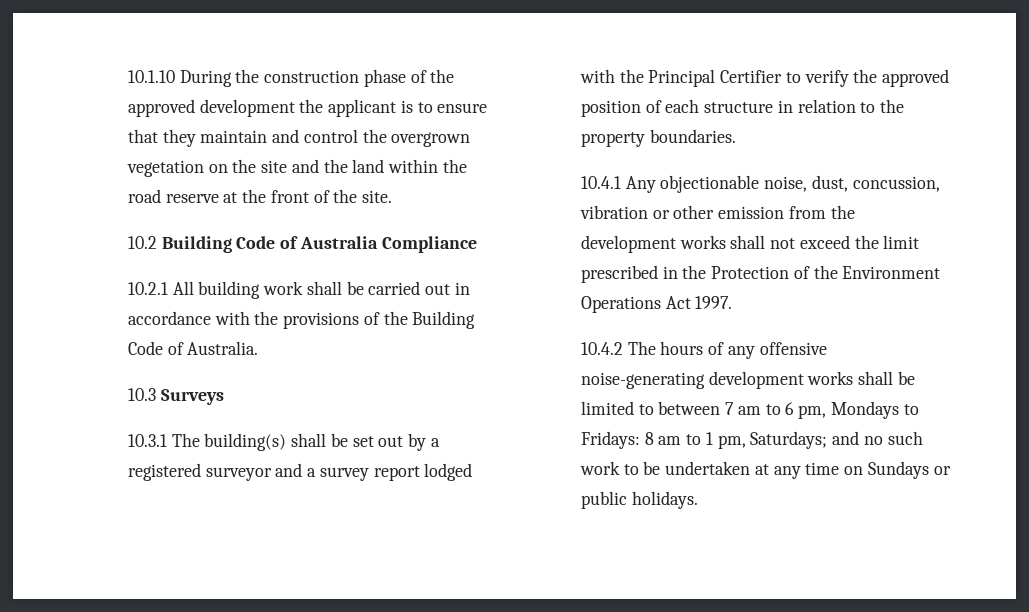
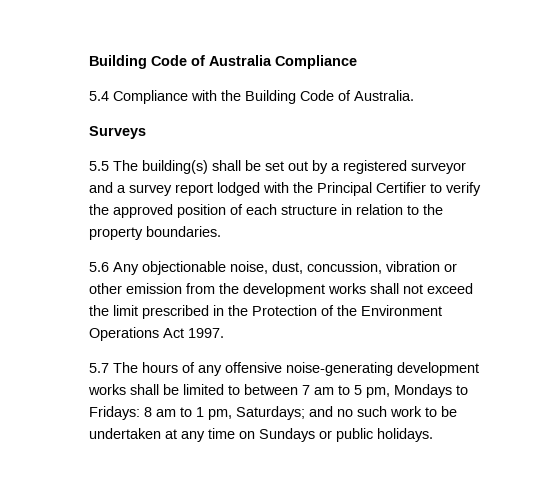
- 10.1.10 During the construction phase of the approved development the applicant is to ensure that they maintain and control the overgrown vegetation on the site and the land within the road reserve at the front of the site.
- 10.2 Building Code of Australia Compliance
+ Building Code of Australia Compliance
- 10.2.1 All building work shall be carried out in accordance with the provisions of the Building Code of Australia.
+ 5.4 Compliance with the Building Code of Australia.
- 10.3 Surveys
+ Surveys
- 10.3.1 The building(s) shall be set out by a registered surveyor and a survey report lodged with the Principal Certifier to verify the approved position of each structure in relation to the property boundaries.
+ 5.5 The building(s) shall be set out by a registered surveyor and a survey report lodged with the Principal Certifier to verify the approved position of each structure in relation to the property boundaries.
- 10.4.1 Any objectionable noise, dust, concussion, vibration or other emission from the development works shall not exceed the limit prescribed in the Protection of the Environment Operations Act 1997.
+ 5.6 Any objectionable noise, dust, concussion, vibration or other emission from the development works shall not exceed the limit prescribed in the Protection of the Environment Operations Act 1997.
- 10.4.2 The hours of any offensive noise-generating development works shall be limited to between 7 am to 6 pm, Mondays to Fridays: 8 am to 1 pm, Saturdays; and no such work to be undertaken at any time on Sundays or public holidays.
+ 5.7 The hours of any offensive noise-generating development works shall be limited to between 7 am to 5 pm, Mondays to Fridays: 8 am to 1 pm, Saturdays; and no such work to be undertaken at any time on Sundays or public holidays.

